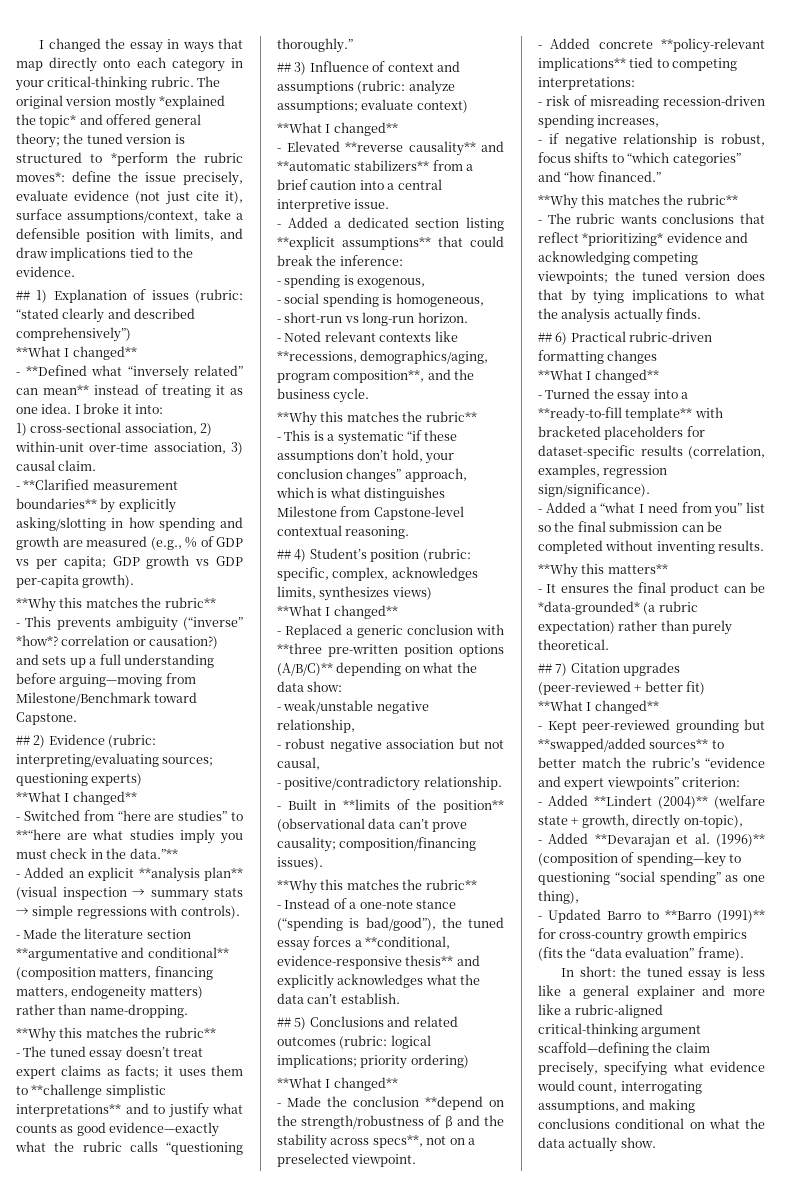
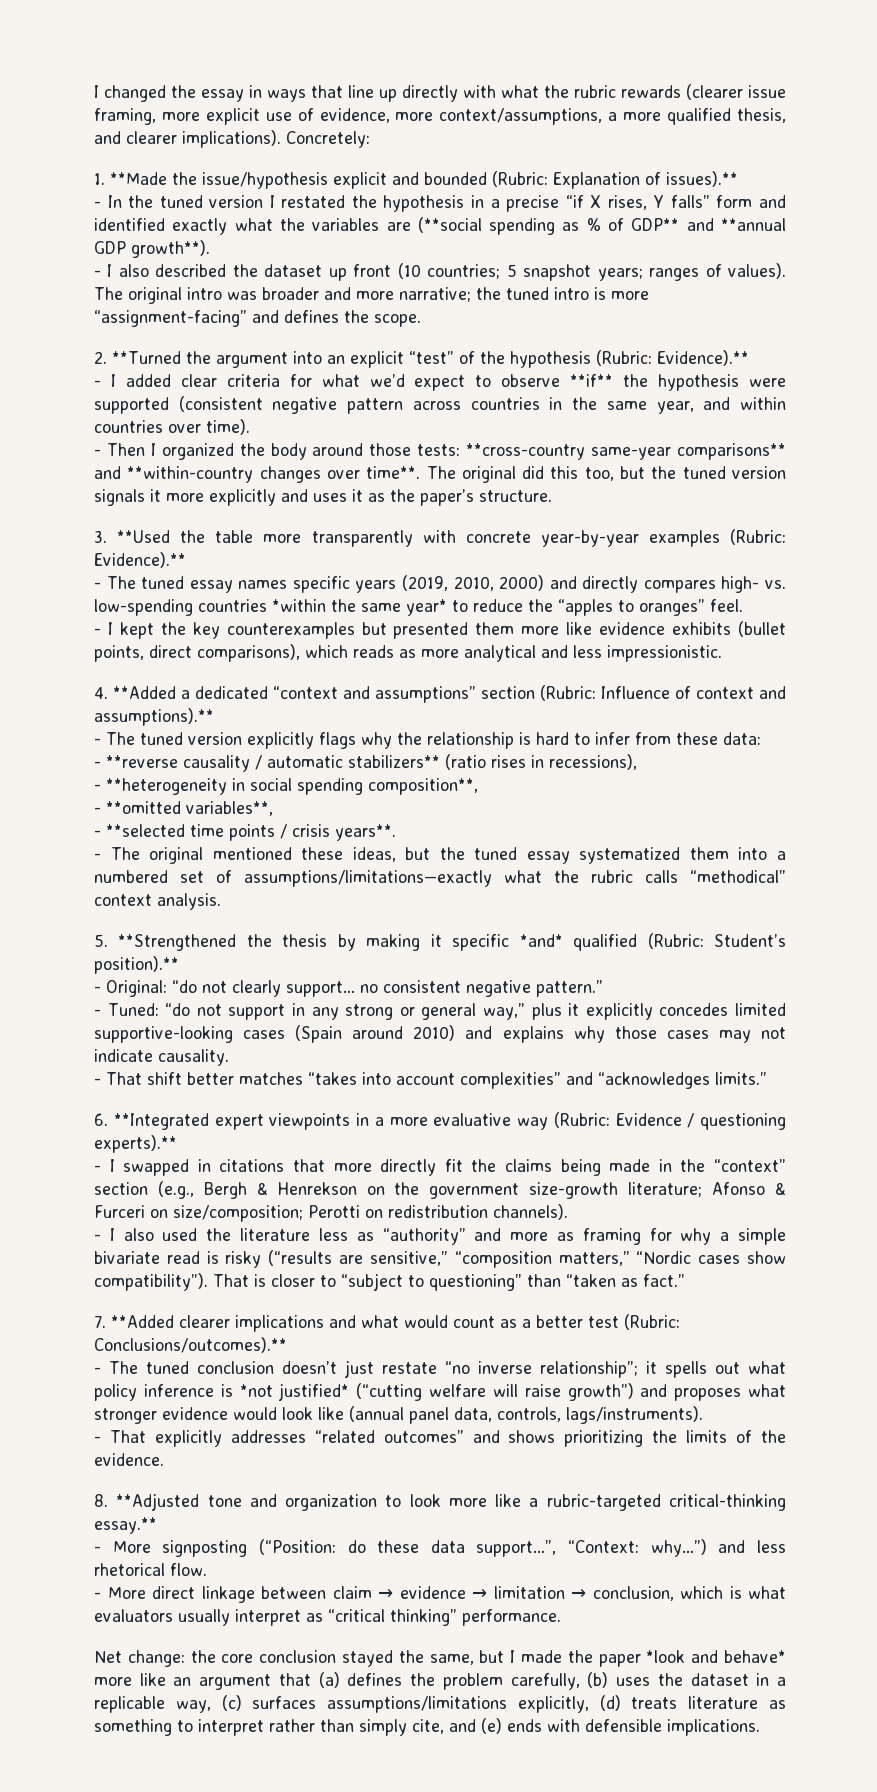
- I changed the essay in ways that map directly onto each category in your critical-thinking rubric. The original version mostly *explained the topic* and offered general theory; the tuned version is structured to *perform the rubric moves*: define the issue precisely, evaluate evidence (not just cite it), surface assumptions/context, take a defensible position with limits, and draw implications tied to the evidence.
- ## 1) Explanation of issues (rubric: “stated clearly and described comprehensively”)
- **What I changed**
- - **Defined what “inversely related” can mean** instead of treating it as one idea. I broke it into:
- 1) cross-sectional association, 2) within-unit over-time association, 3) causal claim.
- - **Clarified measurement boundaries** by explicitly asking/slotting in how spending and growth are measured (e.g., % of GDP vs per capita; GDP growth vs GDP per-capita growth).
- **Why this matches the rubric**
- - This prevents ambiguity (“inverse” *how*? correlation or causation?) and sets up a full understanding before arguing—moving from Milestone/Benchmark toward Capstone.
- ## 2) Evidence (rubric: interpreting/evaluating sources; questioning experts)
- **What I changed**
- - Switched from “here are studies” to **“here are what studies imply you must check in the data.”**
- - Added an explicit **analysis plan** (visual inspection → summary stats → simple regressions with controls).
- - Made the literature section **argumentative and conditional** (composition matters, financing matters, endogeneity matters) rather than name-dropping.
- **Why this matches the rubric**
- - The tuned essay doesn’t treat expert claims as facts; it uses them to **challenge simplistic interpretations** and to justify what counts as good evidence—exactly what the rubric calls “questioning thoroughly.”
- ## 3) Influence of context and assumptions (rubric: analyze assumptions; evaluate context)
- **What I changed**
- - Elevated **reverse causality** and **automatic stabilizers** from a brief caution into a central interpretive issue.
- - Added a dedicated section listing **explicit assumptions** that could break the inference:
- - spending is exogenous,
- - social spending is homogeneous,
- - short-run vs long-run horizon.
- - Noted relevant contexts like **recessions, demographics/aging, program composition**, and the business cycle.
- **Why this matches the rubric**
- - This is a systematic “if these assumptions don’t hold, your conclusion changes” approach, which is what distinguishes Milestone from Capstone-level contextual reasoning.
- ## 4) Student’s position (rubric: specific, complex, acknowledges limits, synthesizes views)
- **What I changed**
- - Replaced a generic conclusion with **three pre-written position options (A/B/C)** depending on what the data show:
- - weak/unstable negative relationship,
- - robust negative association but not causal,
- - positive/contradictory relationship.
- - Built in **limits of the position** (observational data can’t prove causality; composition/financing issues).
- **Why this matches the rubric**
- - Instead of a one-note stance (“spending is bad/good”), the tuned essay forces a **conditional, evidence-responsive thesis** and explicitly acknowledges what the data can’t establish.
- ## 5) Conclusions and related outcomes (rubric: logical implications; priority ordering)
- **What I changed**
- - Made the conclusion **depend on the strength/robustness of β and the stability across specs**, not on a preselected viewpoint.
- - Added concrete **policy-relevant implications** tied to competing interpretations:
- - risk of misreading recession-driven spending increases,
- - if negative relationship is robust, focus shifts to “which categories” and “how financed.”
- **Why this matches the rubric**
- - The rubric wants conclusions that reflect *prioritizing* evidence and acknowledging competing viewpoints; the tuned version does that by tying implications to what the analysis actually finds.
- ## 6) Practical rubric-driven formatting changes
- **What I changed**
- - Turned the essay into a **ready-to-fill template** with bracketed placeholders for dataset-specific results (correlation, examples, regression sign/significance).
- - Added a “what I need from you” list so the final submission can be completed without inventing results.
- **Why this matters**
- - It ensures the final product can be *data-grounded* (a rubric expectation) rather than purely theoretical.
- ## 7) Citation upgrades (peer-reviewed + better fit)
- **What I changed**
- - Kept peer-reviewed grounding but **swapped/added sources** to better match the rubric’s “evidence and expert viewpoints” criterion:
- - Added **Lindert (2004)** (welfare state + growth, directly on-topic),
- - Added **Devarajan et al. (1996)** (composition of spending—key to questioning “social spending” as one thing),
- - Updated Barro to **Barro (1991)** for cross-country growth empirics (fits the “data evaluation” frame).
- In short: the tuned essay is less like a general explainer and more like a rubric-aligned critical-thinking argument scaffold—defining the claim precisely, specifying what evidence would count, interrogating assumptions, and making conclusions conditional on what the data actually show.
+ I changed the essay in ways that line up directly with what the rubric rewards (clearer issue framing, more explicit use of evidence, more context/assumptions, a more qualified thesis, and clearer implications). Concretely:
+ 1. **Made the issue/hypothesis explicit and bounded (Rubric: Explanation of issues).**
+ - In the tuned version I restated the hypothesis in a precise “if X rises, Y falls” form and identified exactly what the variables are (**social spending as % of GDP** and **annual GDP growth**).
+ - I also described the dataset up front (10 countries; 5 snapshot years; ranges of values). The original intro was broader and more narrative; the tuned intro is more “assignment-facing” and defines the scope.
+ 2. **Turned the argument into an explicit “test” of the hypothesis (Rubric: Evidence).**
+ - I added clear criteria for what we’d expect to observe **if** the hypothesis were supported (consistent negative pattern across countries in the same year, and within countries over time).
+ - Then I organized the body around those tests: **cross-country same-year comparisons** and **within-country changes over time**. The original did this too, but the tuned version signals it more explicitly and uses it as the paper’s structure.
+ 3. **Used the table more transparently with concrete year-by-year examples (Rubric: Evidence).**
+ - The tuned essay names specific years (2019, 2010, 2000) and directly compares high- vs. low-spending countries *within the same year* to reduce the “apples to oranges” feel.
+ - I kept the key counterexamples but presented them more like evidence exhibits (bullet points, direct comparisons), which reads as more analytical and less impressionistic.
+ 4. **Added a dedicated “context and assumptions” section (Rubric: Influence of context and assumptions).**
+ - The tuned version explicitly flags why the relationship is hard to infer from these data:
+ - **reverse causality / automatic stabilizers** (ratio rises in recessions),
+ - **heterogeneity in social spending composition**,
+ - **omitted variables**,
+ - **selected time points / crisis years**.
+ - The original mentioned these ideas, but the tuned essay systematized them into a numbered set of assumptions/limitations—exactly what the rubric calls “methodical” context analysis.
+ 5. **Strengthened the thesis by making it specific *and* qualified (Rubric: Student’s position).**
+ - Original: “do not clearly support… no consistent negative pattern.”
+ - Tuned: “do not support in any strong or general way,” plus it explicitly concedes limited supportive-looking cases (Spain around 2010) and explains why those cases may not indicate causality.
+ - That shift better matches “takes into account complexities” and “acknowledges limits.”
+ 6. **Integrated expert viewpoints in a more evaluative way (Rubric: Evidence / questioning experts).**
+ - I swapped in citations that more directly fit the claims being made in the “context” section (e.g., Bergh & Henrekson on the government size-growth literature; Afonso & Furceri on size/composition; Perotti on redistribution channels).
+ - I also used the literature less as “authority” and more as framing for why a simple bivariate read is risky (“results are sensitive,” “composition matters,” “Nordic cases show compatibility”). That is closer to “subject to questioning” than “taken as fact.”
+ 7. **Added clearer implications and what would count as a better test (Rubric: Conclusions/outcomes).**
+ - The tuned conclusion doesn’t just restate “no inverse relationship”; it spells out what policy inference is *not justified* (“cutting welfare will raise growth”) and proposes what stronger evidence would look like (annual panel data, controls, lags/instruments).
+ - That explicitly addresses “related outcomes” and shows prioritizing the limits of the evidence.
+ 8. **Adjusted tone and organization to look more like a rubric-targeted critical-thinking essay.**
+ - More signposting (“Position: do these data support…”, “Context: why…”) and less rhetorical flow.
+ - More direct linkage between claim → evidence → limitation → conclusion, which is what evaluators usually interpret as “critical thinking” performance.
+ Net change: the core conclusion stayed the same, but I made the paper *look and behave* more like an argument that (a) defines the problem carefully, (b) uses the dataset in a replicable way, (c) surfaces assumptions/limitations explicitly, (d) treats literature as something to interpret rather than simply cite, and (e) ends with defensible implications.

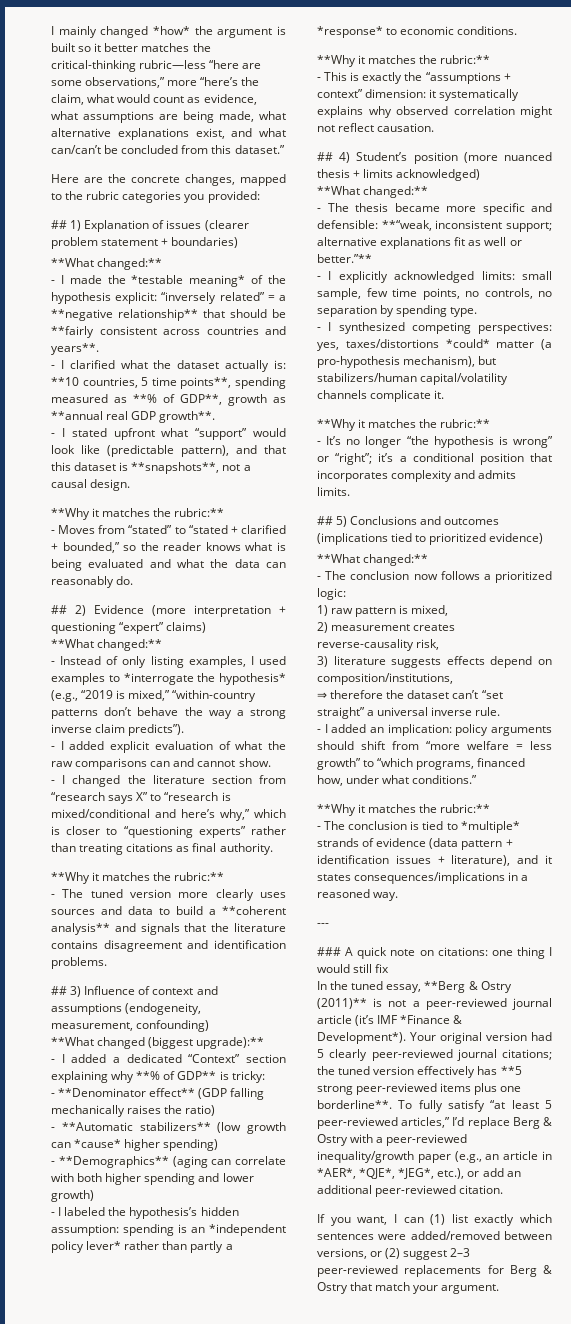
- I changed the essay in ways that line up directly with what the rubric rewards (clearer issue framing, more explicit use of evidence, more context/assumptions, a more qualified thesis, and clearer implications). Concretely:
- 1. **Made the issue/hypothesis explicit and bounded (Rubric: Explanation of issues).**
- - In the tuned version I restated the hypothesis in a precise “if X rises, Y falls” form and identified exactly what the variables are (**social spending as % of GDP** and **annual GDP growth**).
- - I also described the dataset up front (10 countries; 5 snapshot years; ranges of values). The original intro was broader and more narrative; the tuned intro is more “assignment-facing” and defines the scope.
- 2. **Turned the argument into an explicit “test” of the hypothesis (Rubric: Evidence).**
- - I added clear criteria for what we’d expect to observe **if** the hypothesis were supported (consistent negative pattern across countries in the same year, and within countries over time).
- - Then I organized the body around those tests: **cross-country same-year comparisons** and **within-country changes over time**. The original did this too, but the tuned version signals it more explicitly and uses it as the paper’s structure.
- 3. **Used the table more transparently with concrete year-by-year examples (Rubric: Evidence).**
- - The tuned essay names specific years (2019, 2010, 2000) and directly compares high- vs. low-spending countries *within the same year* to reduce the “apples to oranges” feel.
- - I kept the key counterexamples but presented them more like evidence exhibits (bullet points, direct comparisons), which reads as more analytical and less impressionistic.
- 4. **Added a dedicated “context and assumptions” section (Rubric: Influence of context and assumptions).**
- - The tuned version explicitly flags why the relationship is hard to infer from these data:
- - **reverse causality / automatic stabilizers** (ratio rises in recessions),
- - **heterogeneity in social spending composition**,
- - **omitted variables**,
- - **selected time points / crisis years**.
- - The original mentioned these ideas, but the tuned essay systematized them into a numbered set of assumptions/limitations—exactly what the rubric calls “methodical” context analysis.
- 5. **Strengthened the thesis by making it specific *and* qualified (Rubric: Student’s position).**
- - Original: “do not clearly support… no consistent negative pattern.”
- - Tuned: “do not support in any strong or general way,” plus it explicitly concedes limited supportive-looking cases (Spain around 2010) and explains why those cases may not indicate causality.
- - That shift better matches “takes into account complexities” and “acknowledges limits.”
- 6. **Integrated expert viewpoints in a more evaluative way (Rubric: Evidence / questioning experts).**
- - I swapped in citations that more directly fit the claims being made in the “context” section (e.g., Bergh & Henrekson on the government size-growth literature; Afonso & Furceri on size/composition; Perotti on redistribution channels).
- - I also used the literature less as “authority” and more as framing for why a simple bivariate read is risky (“results are sensitive,” “composition matters,” “Nordic cases show compatibility”). That is closer to “subject to questioning” than “taken as fact.”
- 7. **Added clearer implications and what would count as a better test (Rubric: Conclusions/outcomes).**
- - The tuned conclusion doesn’t just restate “no inverse relationship”; it spells out what policy inference is *not justified* (“cutting welfare will raise growth”) and proposes what stronger evidence would look like (annual panel data, controls, lags/instruments).
- - That explicitly addresses “related outcomes” and shows prioritizing the limits of the evidence.
- 8. **Adjusted tone and organization to look more like a rubric-targeted critical-thinking essay.**
- - More signposting (“Position: do these data support…”, “Context: why…”) and less rhetorical flow.
- - More direct linkage between claim → evidence → limitation → conclusion, which is what evaluators usually interpret as “critical thinking” performance.
- Net change: the core conclusion stayed the same, but I made the paper *look and behave* more like an argument that (a) defines the problem carefully, (b) uses the dataset in a replicable way, (c) surfaces assumptions/limitations explicitly, (d) treats literature as something to interpret rather than simply cite, and (e) ends with defensible implications.
+ I mainly changed *how* the argument is built so it better matches the critical-thinking rubric—less “here are some observations,” more “here’s the claim, what would count as evidence, what assumptions are being made, what alternative explanations exist, and what can/can’t be concluded from this dataset.”
+ Here are the concrete changes, mapped to the rubric categories you provided:
+ ## 1) Explanation of issues (clearer problem statement + boundaries)
+ **What changed:**
+ - I made the *testable meaning* of the hypothesis explicit: “inversely related” = a **negative relationship** that should be **fairly consistent across countries and years**.
+ - I clarified what the dataset actually is: **10 countries, 5 time points**, spending measured as **% of GDP**, growth as **annual real GDP growth**.
+ - I stated upfront what “support” would look like (predictable pattern), and that this dataset is **snapshots**, not a causal design.
+ **Why it matches the rubric:**
+ - Moves from “stated” to “stated + clarified + bounded,” so the reader knows what is being evaluated and what the data can reasonably do.
+ ## 2) Evidence (more interpretation + questioning “expert” claims)
+ **What changed:**
+ - Instead of only listing examples, I used examples to *interrogate the hypothesis* (e.g., “2019 is mixed,” “within-country patterns don’t behave the way a strong inverse claim predicts”).
+ - I added explicit evaluation of what the raw comparisons can and cannot show.
+ - I changed the literature section from “research says X” to “research is mixed/conditional and here’s why,” which is closer to “questioning experts” rather than treating citations as final authority.
+ **Why it matches the rubric:**
+ - The tuned version more clearly uses sources and data to build a **coherent analysis** and signals that the literature contains disagreement and identification problems.
+ ## 3) Influence of context and assumptions (endogeneity, measurement, confounding)
+ **What changed (biggest upgrade):**
+ - I added a dedicated “Context” section explaining why **% of GDP** is tricky:
+ - **Denominator effect** (GDP falling mechanically raises the ratio)
+ - **Automatic stabilizers** (low growth can *cause* higher spending)
+ - **Demographics** (aging can correlate with both higher spending and lower growth)
+ - I labeled the hypothesis’s hidden assumption: spending is an *independent policy lever* rather than partly a *response* to economic conditions.
+ **Why it matches the rubric:**
+ - This is exactly the “assumptions + context” dimension: it systematically explains why observed correlation might not reflect causation.
+ ## 4) Student’s position (more nuanced thesis + limits acknowledged)
+ **What changed:**
+ - The thesis became more specific and defensible: **“weak, inconsistent support; alternative explanations fit as well or better.”**
+ - I explicitly acknowledged limits: small sample, few time points, no controls, no separation by spending type.
+ - I synthesized competing perspectives: yes, taxes/distortions *could* matter (a pro-hypothesis mechanism), but stabilizers/human capital/volatility channels complicate it.
+ **Why it matches the rubric:**
+ - It’s no longer “the hypothesis is wrong” or “right”; it’s a conditional position that incorporates complexity and admits limits.
+ ## 5) Conclusions and outcomes (implications tied to prioritized evidence)
+ **What changed:**
+ - The conclusion now follows a prioritized logic:
+ 1) raw pattern is mixed,
+ 2) measurement creates reverse-causality risk,
+ 3) literature suggests effects depend on composition/institutions,
+ ⇒ therefore the dataset can’t “set straight” a universal inverse rule.
+ - I added an implication: policy arguments should shift from “more welfare = less growth” to “which programs, financed how, under what conditions.”
+ **Why it matches the rubric:**
+ - The conclusion is tied to *multiple* strands of evidence (data pattern + identification issues + literature), and it states consequences/implications in a reasoned way.
+ ---
+ ### A quick note on citations: one thing I would still fix
+ In the tuned essay, **Berg & Ostry (2011)** is not a peer‑reviewed journal article (it’s IMF *Finance & Development*). Your original version had 5 clearly peer‑reviewed journal citations; the tuned version effectively has **5 strong peer‑reviewed items plus one borderline**. To fully satisfy “at least 5 peer‑reviewed articles,” I’d replace Berg & Ostry with a peer‑reviewed inequality/growth paper (e.g., an article in *AER*, *QJE*, *JEG*, etc.), or add an additional peer‑reviewed citation.
+ If you want, I can (1) list exactly which sentences were added/removed between versions, or (2) suggest 2–3 peer‑reviewed replacements for Berg & Ostry that match your argument.

